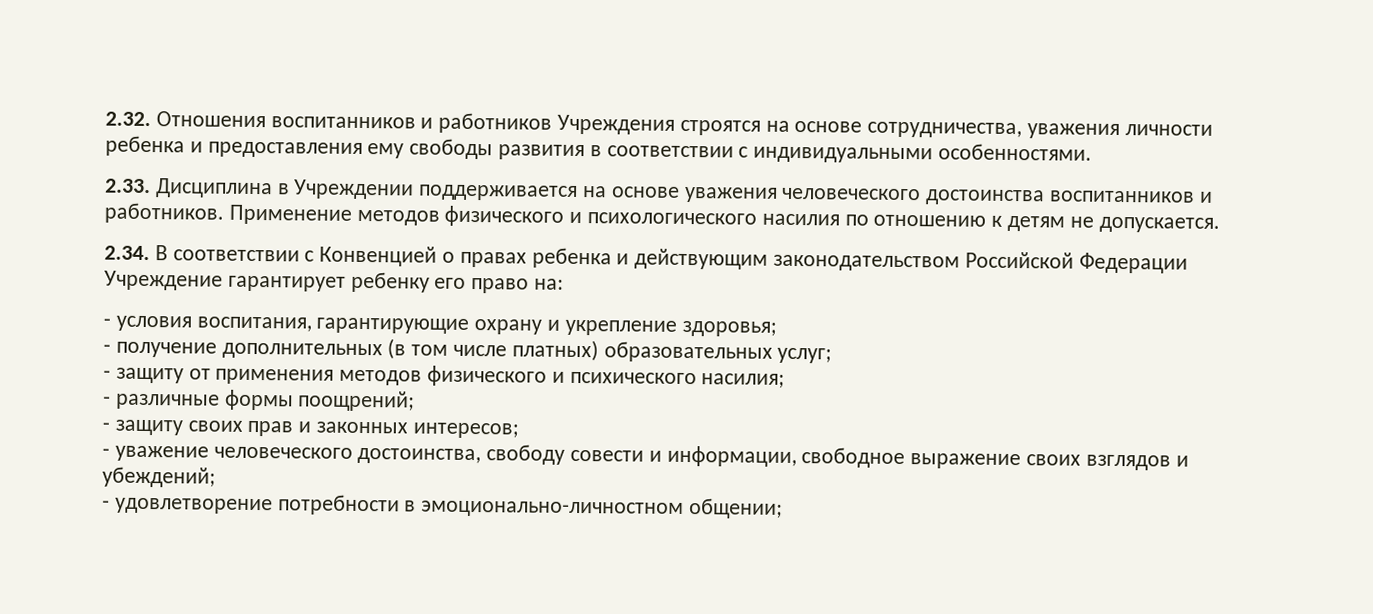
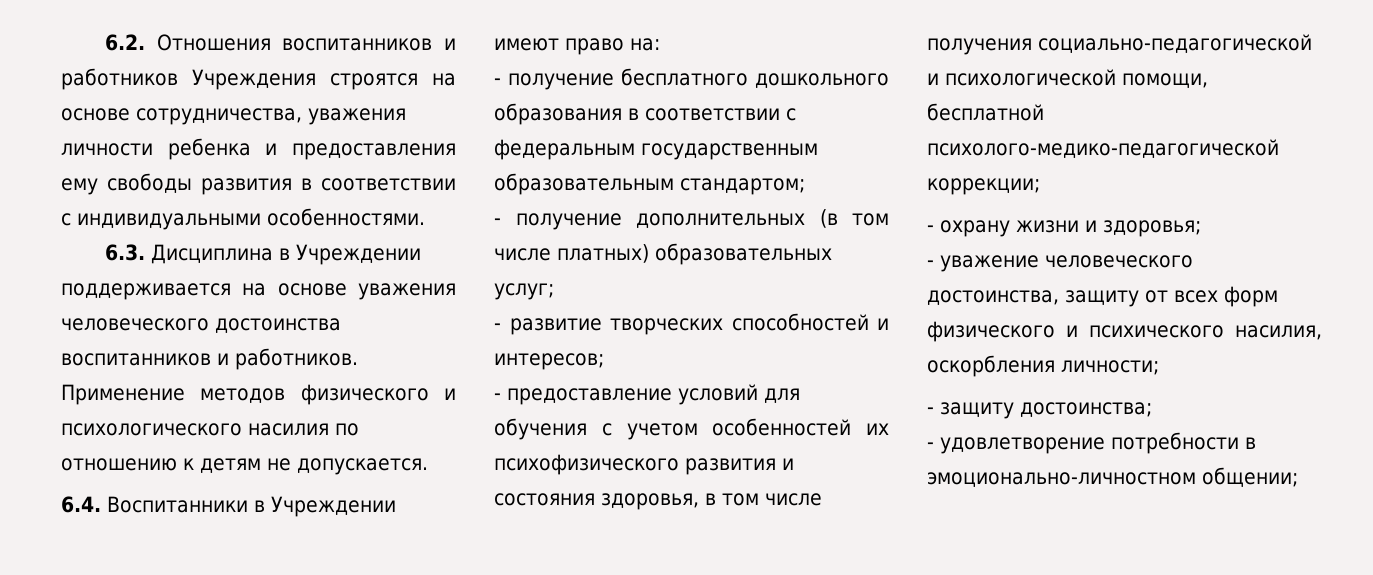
- 2.32. Отношения воспитанников и работников Учреждения строятся на основе сотрудничества, уважения личности ребенка и предоставления ему свободы развития в соответствии с индивидуальными особенностями.
+ 6.2. Отношения воспитанников и работников Учреждения строятся на основе сотрудничества, уважения личности ребенка и предоставления ему свободы развития в соответствии с индивидуальными особенностями.
- 2.33. Дисциплина в Учреждении поддерживается на основе уважения человеческого достоинства воспитанников и работников.
+ 6.3. Дисциплина в Учреждении поддерживается на основе уважения человеческого достоинства воспитанников и работников.
- 2.34. В соответствии с Конвенцией о правах ребенка и действующим законодательством Российской Федерации Учреждение гарантирует ребенку его право на:
- - условия воспитания, гарантирующие охрану и укрепление здоровья;
+ 6.4. Воспитанники в Учреждении имеют право на:
+ - получение бесплатного дошкольного образования в соответствии с федеральным государственным образовательным стандартом;
- - защиту от применения методов физического и психического насилия;
- - различные формы поощрений;
- - защиту своих прав и законных интересов;
- - уважение человеческого достоинства, свободу совести и информации, свободное выражение своих взглядов и убеждений;
+ - развитие творческих способностей и интересов;
+ - предоставление условий для обучения с учетом особенностей их психофизического развития и состояния здоровья, в том числе получения социально-педагогической и психологической помощи, бесплатной психолого-медико-педагогической коррекции;
+ - охрану жизни и здоровья;
+ - уважение человеческого достоинства, защиту от всех форм физического и психического насилия, оскорбления личности;
+ - защиту достоинства;

